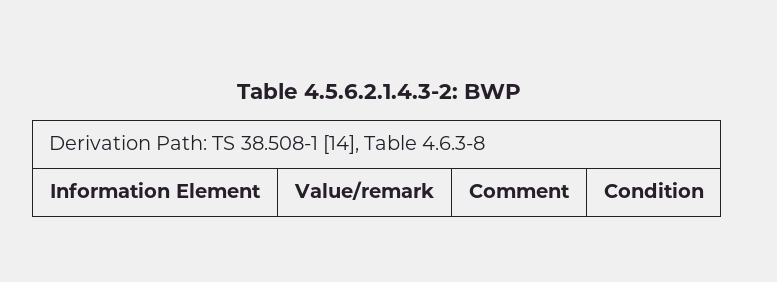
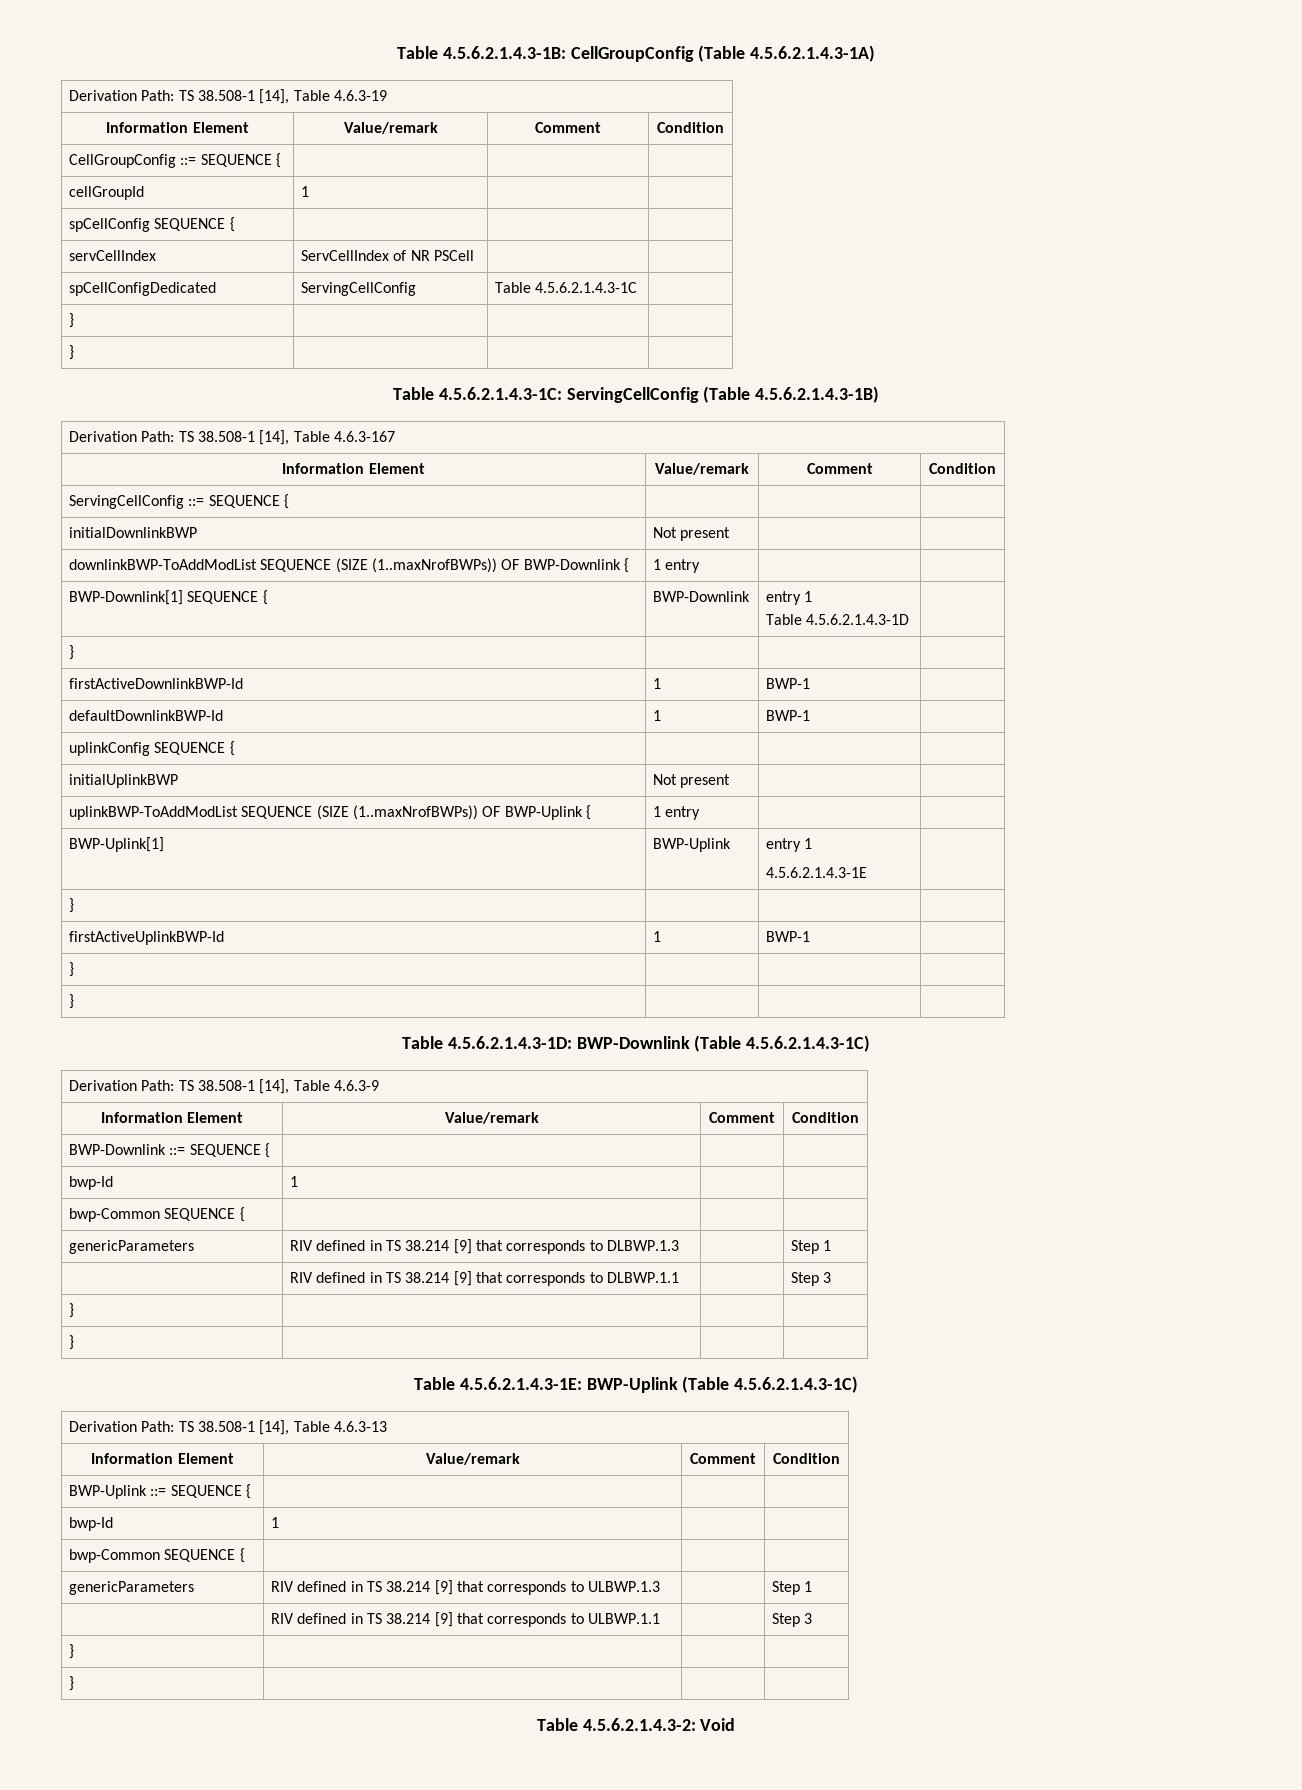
- Table 4.5.6.2.1.4.3-2: BWP
- Derivation Path: TS 38.508-1 [14], Table 4.6.3-8
+ Table 4.5.6.2.1.4.3-1B: CellGroupConfig (Table 4.5.6.2.1.4.3-1A)
+ Derivation Path: TS 38.508-1 [14], Table 4.6.3-19
  Information Element | Value/remark | Comment | Condition
+ CellGroupConfig ::= SEQUENCE { | | |
+ cellGroupId | 1 | |
+ spCellConfig SEQUENCE { | | |
+ servCellIndex | ServCellIndex of NR PSCell | |
+ spCellConfigDedicated | ServingCellConfig | Table 4.5.6.2.1.4.3-1C |
+ } | | |
+ } | | |
+ Table 4.5.6.2.1.4.3-1C: ServingCellConfig (Table 4.5.6.2.1.4.3-1B)
+ Derivation Path: TS 38.508-1 [14], Table 4.6.3-167
+ Information Element | Value/remark | Comment | Condition
+ ServingCellConfig ::= SEQUENCE { | | |
+ initialDownlinkBWP | Not present | |
+ downlinkBWP-ToAddModList SEQUENCE (SIZE (1..maxNrofBWPs)) OF BWP-Downlink { | 1 entry | |
+ BWP-Downlink[1] SEQUENCE { | BWP-Downlink | entry 1
+ Table 4.5.6.2.1.4.3-1D |
+ } | | |
+ firstActiveDownlinkBWP-Id | 1 | BWP-1 |
+ defaultDownlinkBWP-Id | 1 | BWP-1 |
+ uplinkConfig SEQUENCE { | | |
+ initialUplinkBWP | Not present | |
+ uplinkBWP-ToAddModList SEQUENCE (SIZE (1..maxNrofBWPs)) OF BWP-Uplink { | 1 entry | |
+ BWP-Uplink[1] | BWP-Uplink | entry 1
+ 4.5.6.2.1.4.3-1E |
+ } | | |
+ firstActiveUplinkBWP-Id | 1 | BWP-1 |
+ } | | |
+ } | | |
+ Table 4.5.6.2.1.4.3-1D: BWP-Downlink (Table 4.5.6.2.1.4.3-1C)
+ Derivation Path: TS 38.508-1 [14], Table 4.6.3-9
+ Information Element | Value/remark | Comment | Condition
+ BWP-Downlink ::= SEQUENCE { | | |
+ bwp-Id | 1 | |
+ bwp-Common SEQUENCE { | | |
+ genericParameters | RIV defined in TS 38.214 [9] that corresponds to DLBWP.1.3 | | Step 1
+ | RIV defined in TS 38.214 [9] that corresponds to DLBWP.1.1 | | Step 3
+ } | | |
+ } | | |
+ Table 4.5.6.2.1.4.3-1E: BWP-Uplink (Table 4.5.6.2.1.4.3-1C)
+ Derivation Path: TS 38.508-1 [14], Table 4.6.3-13
+ Information Element | Value/remark | Comment | Condition
+ BWP-Uplink ::= SEQUENCE { | | |
+ bwp-Id | 1 | |
+ bwp-Common SEQUENCE { | | |
+ genericParameters | RIV defined in TS 38.214 [9] that corresponds to ULBWP.1.3 | | Step 1
+ | RIV defined in TS 38.214 [9] that corresponds to ULBWP.1.1 | | Step 3
+ } | | |
+ } | | |
+ Table 4.5.6.2.1.4.3-2: Void

